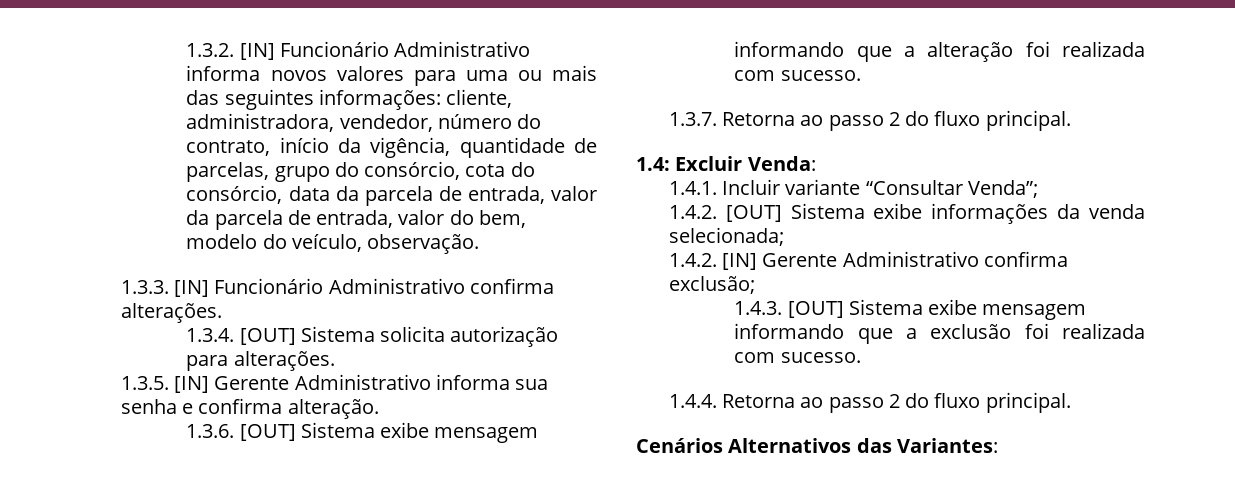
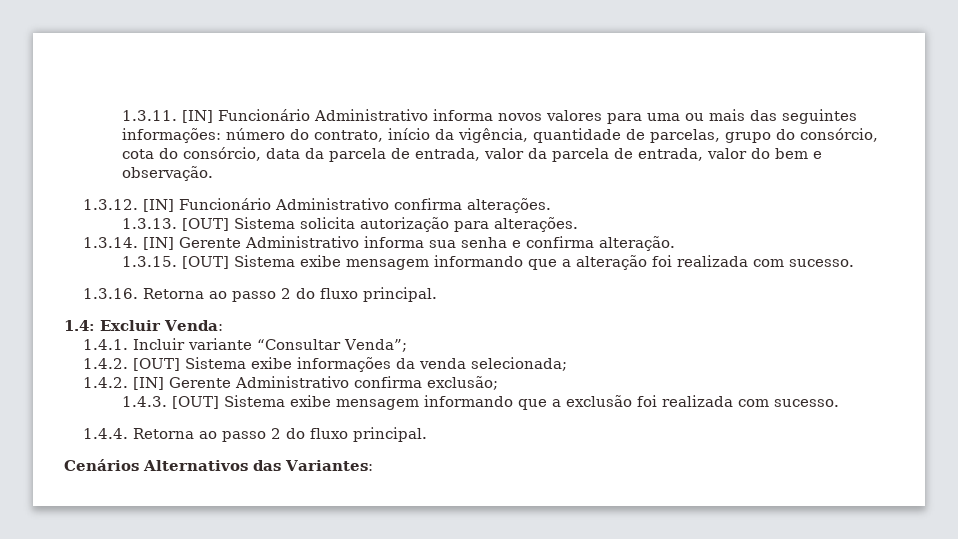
- 1.3.2. [IN] Funcionário Administrativo informa novos valores para uma ou mais das seguintes informações: cliente, administradora, vendedor, número do contrato, início da vigência, quantidade de parcelas, grupo do consórcio, cota do consórcio, data da parcela de entrada, valor da parcela de entrada, valor do bem, modelo do veículo, observação.
+ 1.3.11. [IN] Funcionário Administrativo informa novos valores para uma ou mais das seguintes informações: número do contrato, início da vigência, quantidade de parcelas, grupo do consórcio, cota do consórcio, data da parcela de entrada, valor da parcela de entrada, valor do bem e observação.
- 1.3.3. [IN] Funcionário Administrativo confirma alterações.
+ 1.3.12. [IN] Funcionário Administrativo confirma alterações.
- 1.3.4. [OUT] Sistema solicita autorização para alterações.
+ 1.3.13. [OUT] Sistema solicita autorização para alterações.
- 1.3.5. [IN] Gerente Administrativo informa sua senha e confirma alteração.
+ 1.3.14. [IN] Gerente Administrativo informa sua senha e confirma alteração.
- 1.3.6. [OUT] Sistema exibe mensagem informando que a alteração foi realizada com sucesso.
+ 1.3.15. [OUT] Sistema exibe mensagem informando que a alteração foi realizada com sucesso.
- 1.3.7. Retorna ao passo 2 do fluxo principal.
+ 1.3.16. Retorna ao passo 2 do fluxo principal.

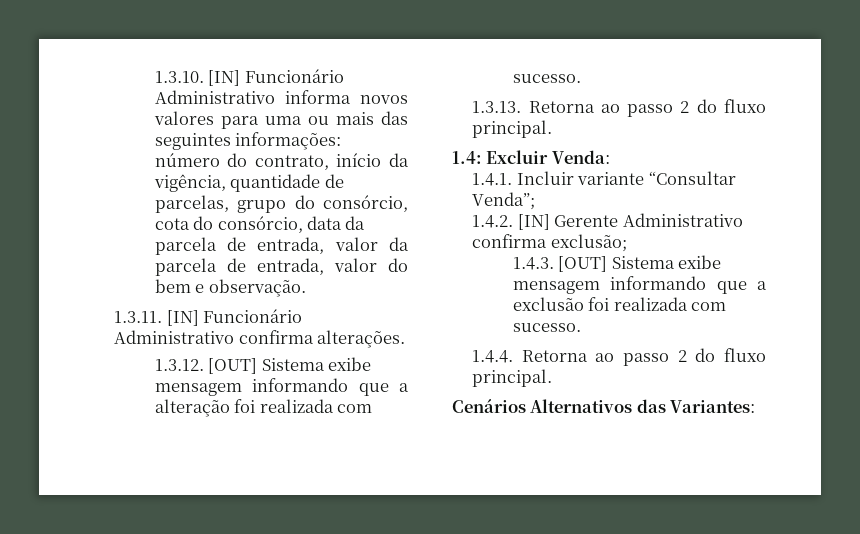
- 1.3.11. [IN] Funcionário Administrativo informa novos valores para uma ou mais das seguintes informações: número do contrato, início da vigência, quantidade de parcelas, grupo do consórcio, cota do consórcio, data da parcela de entrada, valor da parcela de entrada, valor do bem e observação.
+ 1.3.10. [IN] Funcionário Administrativo informa novos valores para uma ou mais das seguintes informações: número do contrato, início da vigência, quantidade de parcelas, grupo do consórcio, cota do consórcio, data da parcela de entrada, valor da parcela de entrada, valor do bem e observação.
- 1.3.12. [IN] Funcionário Administrativo confirma alterações.
+ 1.3.11. [IN] Funcionário Administrativo confirma alterações.
- 1.3.13. [OUT] Sistema solicita autorização para alterações.
- 1.3.14. [IN] Gerente Administrativo informa sua senha e confirma alteração.
- 1.3.15. [OUT] Sistema exibe mensagem informando que a alteração foi realizada com sucesso.
+ 1.3.12. [OUT] Sistema exibe mensagem informando que a alteração foi realizada com sucesso.
- 1.3.16. Retorna ao passo 2 do fluxo principal.
+ 1.3.13. Retorna ao passo 2 do fluxo principal.
- 1.4.2. [OUT] Sistema exibe informações da venda selecionada;

